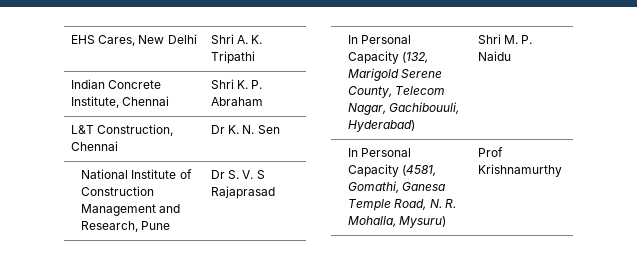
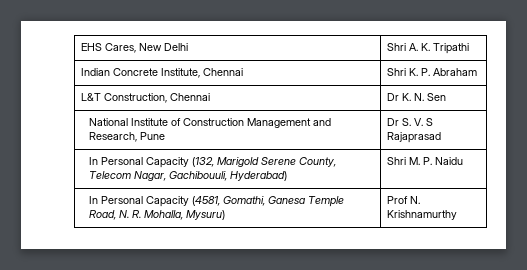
- In Personal Capacity (4581, Gomathi, Ganesa Temple Road, N. R. Mohalla, Mysuru) | Prof Krishnamurthy
+ In Personal Capacity (4581, Gomathi, Ganesa Temple Road, N. R. Mohalla, Mysuru) | Prof N. Krishnamurthy

